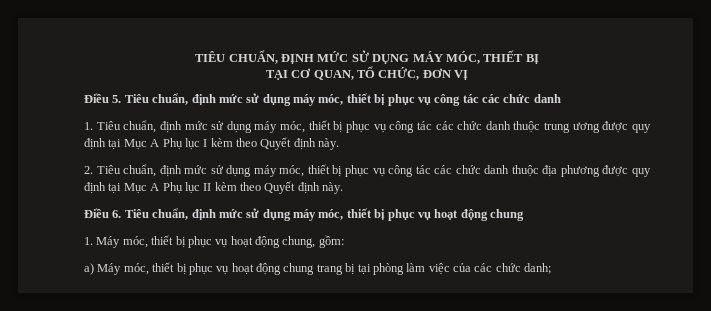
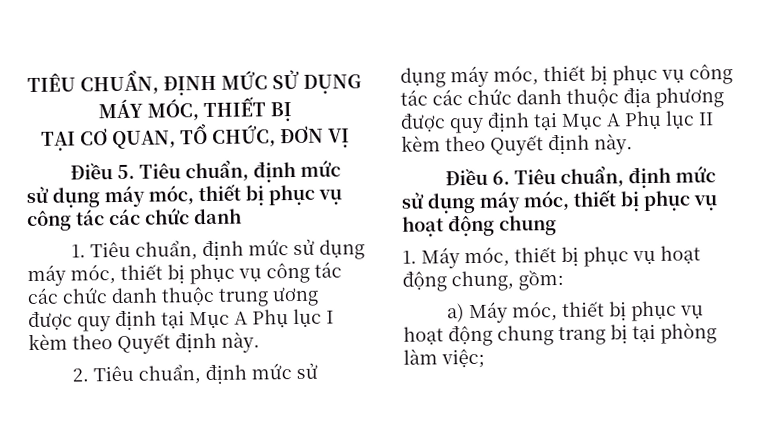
- a) Máy móc, thiết bị phục vụ hoạt động chung trang bị tại phòng làm việc của các chức danh;
+ a) Máy móc, thiết bị phục vụ hoạt động chung trang bị tại phòng làm việc;

